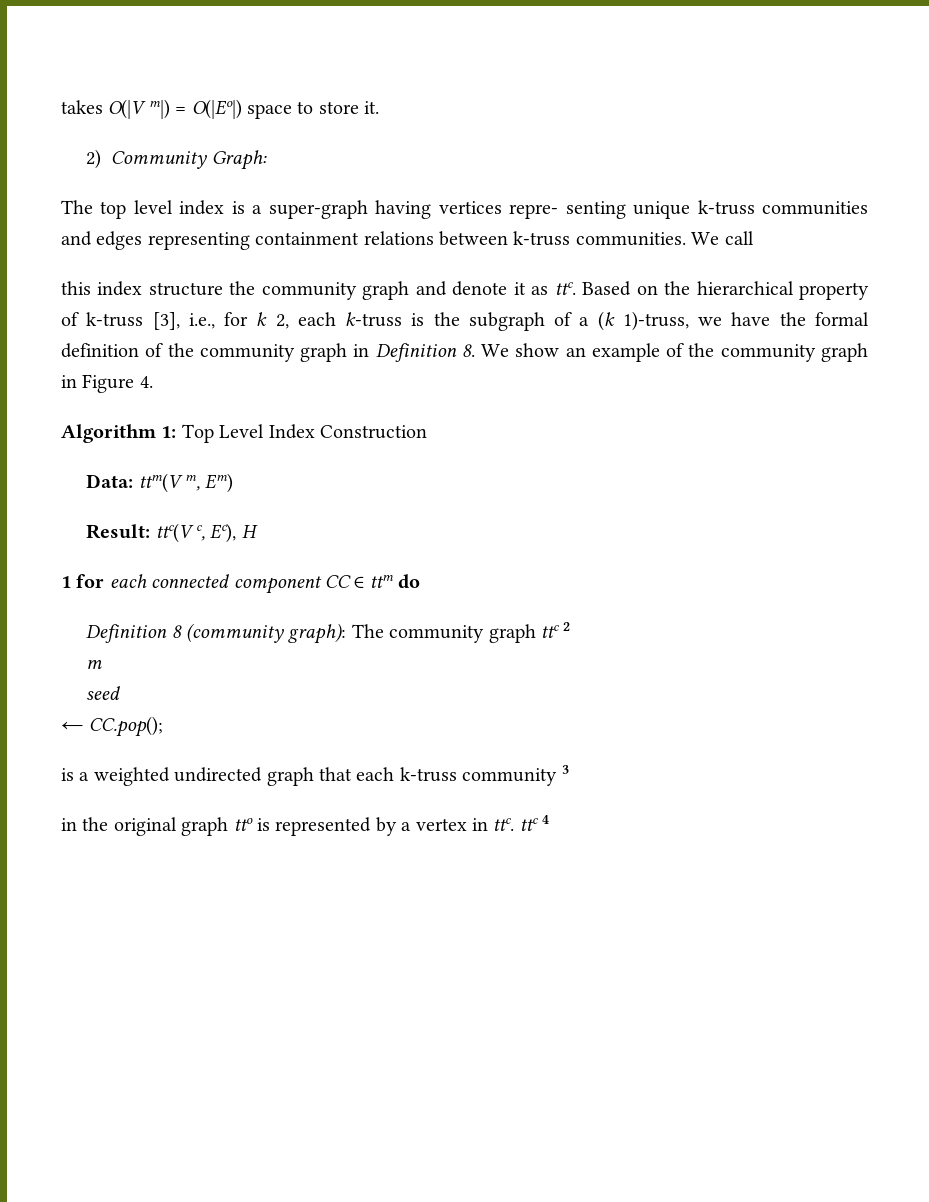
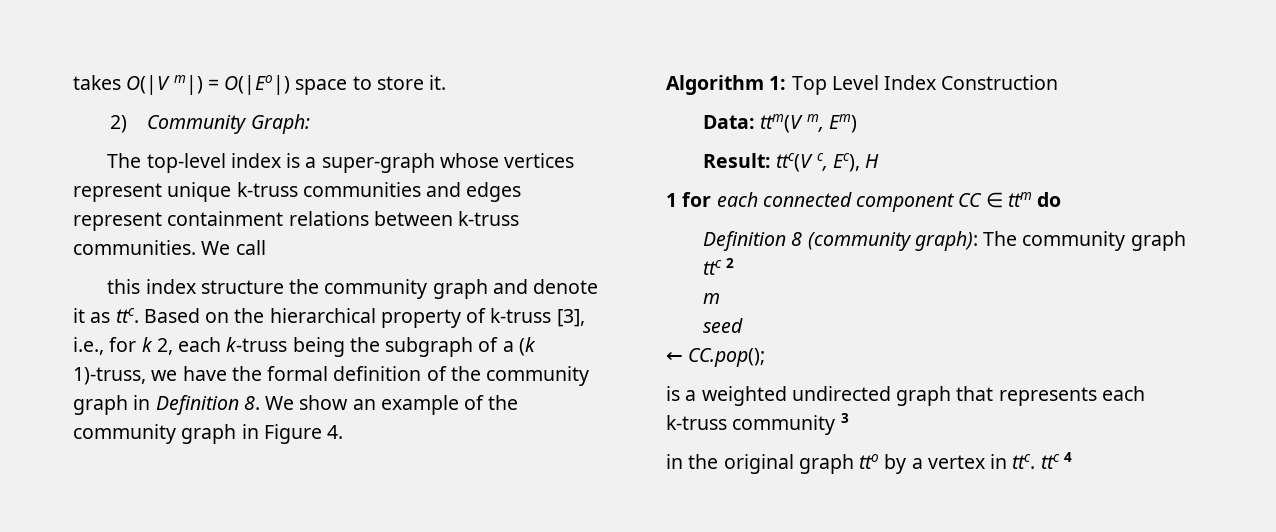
- The top level index is a super-graph having vertices repre- senting unique k-truss communities and edges representing containment relations between k-truss communities.
+ The top-level index is a super-graph whose vertices represent unique k-truss communities and edges represent containment relations between k-truss communities.
- Based on the hierarchical property of k-truss [3], i.e., for k 2, each k-truss is the subgraph of a (k 1)-truss, we have the formal definition of the community graph in Definition 8. We show an example of the community graph in Figure 4.
+ Based on the hierarchical property of k-truss [3], i.e., for k 2, each k-truss being the subgraph of a (k 1)-truss, we have the formal definition of the community graph in Definition 8. We show an example of the community graph in Figure 4.
- is a weighted undirected graph that each k-truss community 3
+ is a weighted undirected graph that represents each k-truss community 3
- in the original graph tto is represented by a vertex in ttc. ttc 4
+ in the original graph tto by a vertex in ttc. ttc 4

